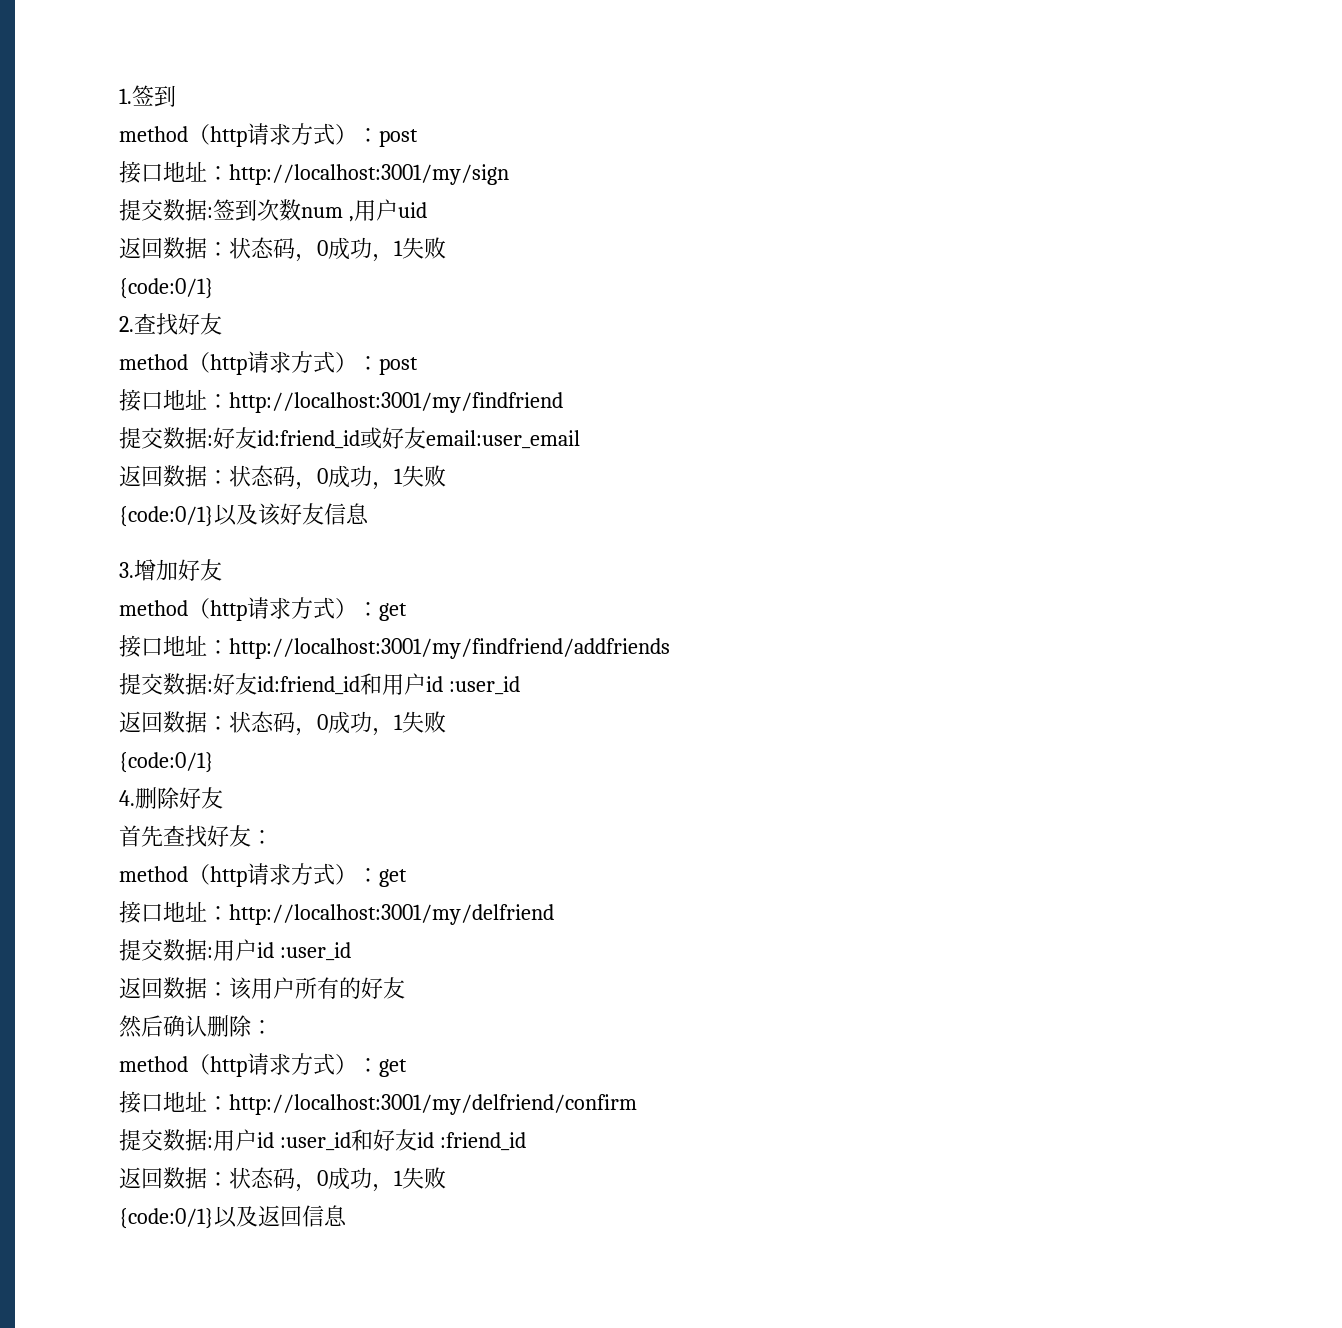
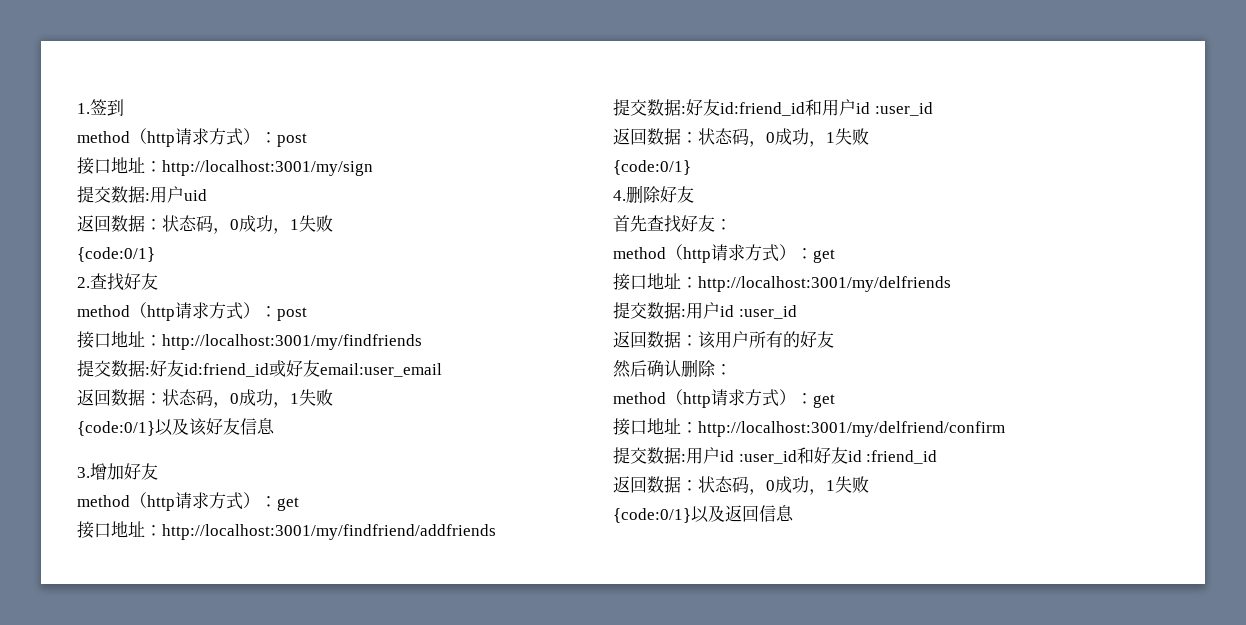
- 提交数据:签到次数num ,用户uid
+ 提交数据:用户uid
- 接口地址：http://localhost:3001/my/findfriend
+ 接口地址：http://localhost:3001/my/findfriends
- 接口地址：http://localhost:3001/my/delfriend
+ 接口地址：http://localhost:3001/my/delfriends

